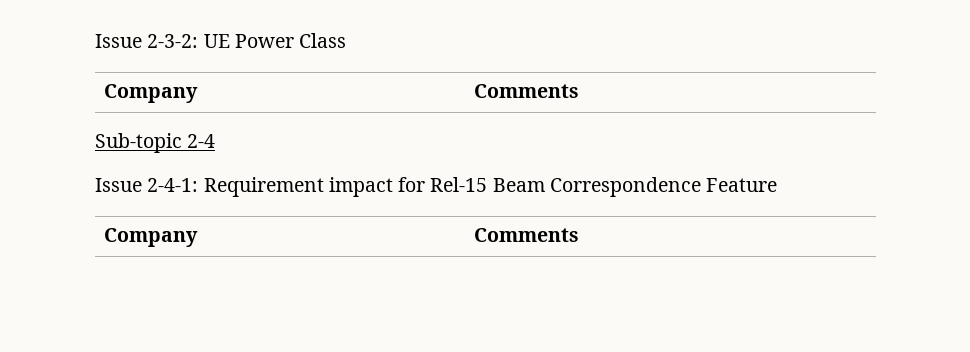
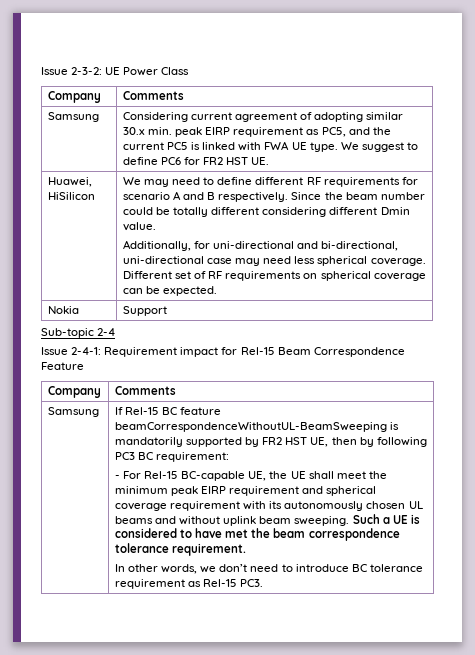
+ Samsung | Considering current agreement of adopting similar 30.x min. peak EIRP requirement as PC5, and the current PC5 is linked with FWA UE type. We suggest to define PC6 for FR2 HST UE.
+ Huawei, HiSilicon | We may need to define different RF requirements for scenario A and B respectively. Since the beam number could be totally different considering different Dmin value.
+ Additionally, for uni-directional and bi-directional, uni-directional case may need less spherical coverage. Different set of RF requirements on spherical coverage can be expected.
+ Nokia | Support
+ Samsung | If Rel-15 BC feature beamCorrespondenceWithoutUL-BeamSweeping is mandatorily supported by FR2 HST UE, then by following PC3 BC requirement:
+ - For Rel-15 BC-capable UE, the UE shall meet the minimum peak EIRP requirement and spherical coverage requirement with its autonomously chosen UL beams and without uplink beam sweeping. Such a UE is considered to have met the beam correspondence tolerance requirement.
+ In other words, we don’t need to introduce BC tolerance requirement as Rel-15 PC3.

